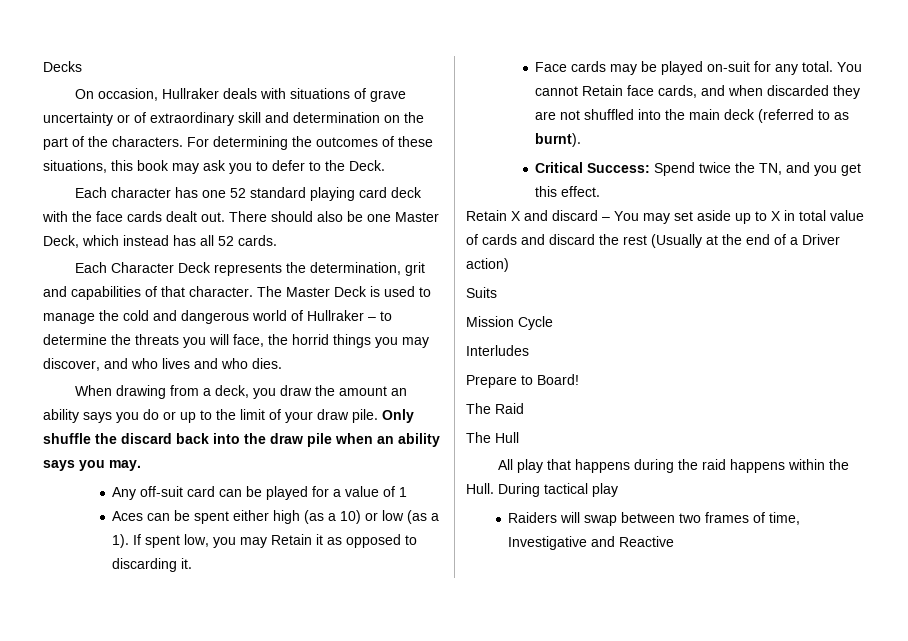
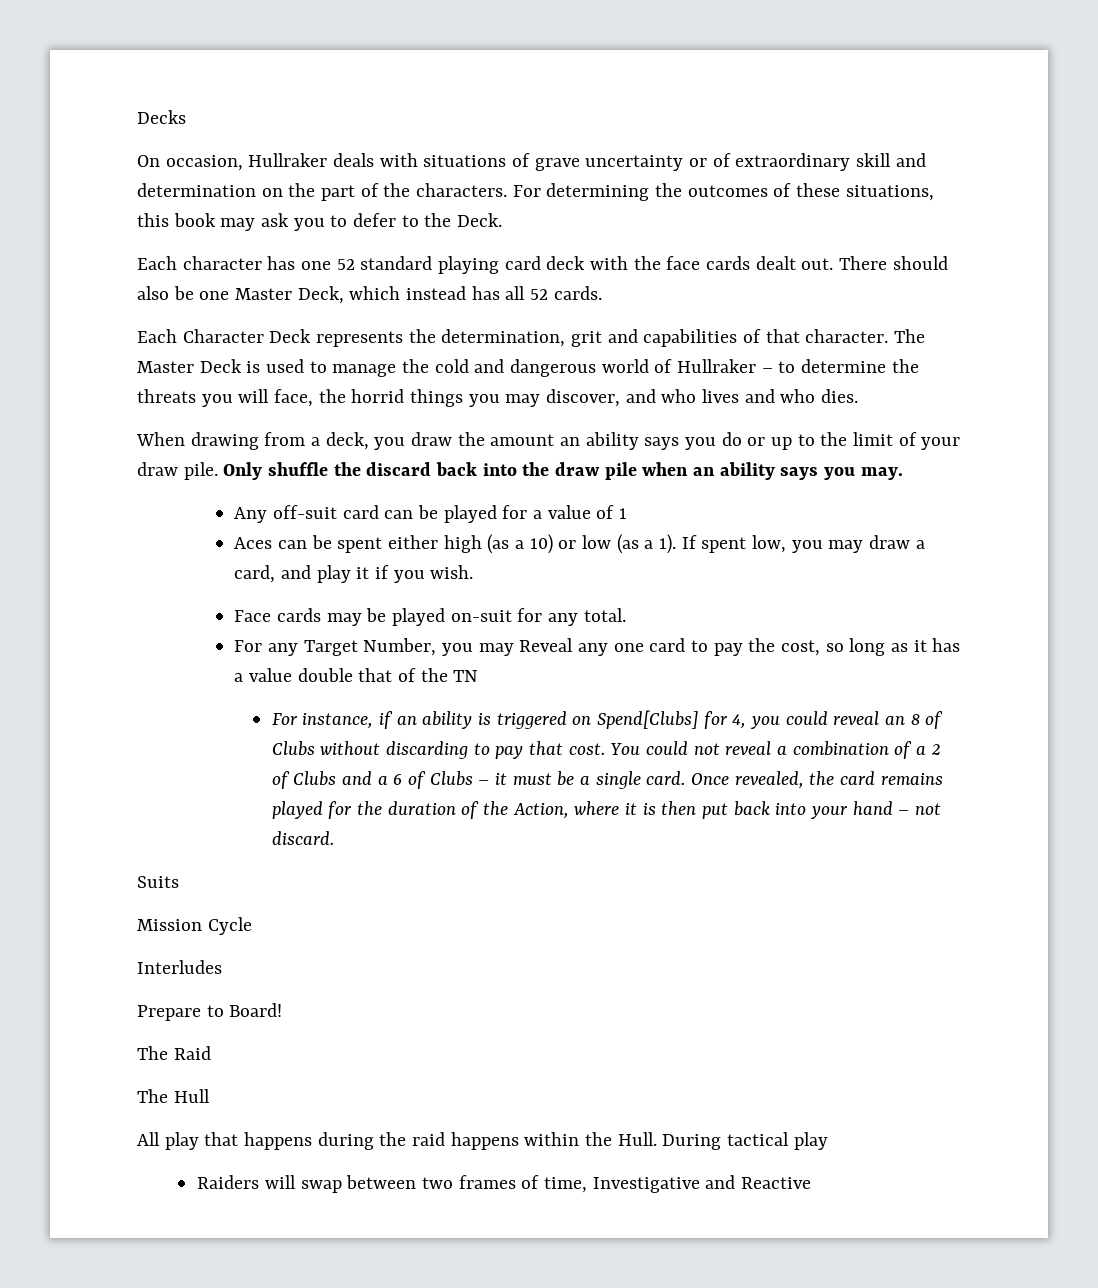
- If spent low, you may Retain it as opposed to discarding it.
+ If spent low, you may draw a card, and play it if you wish.
- Face cards may be played on-suit for any total. You cannot Retain face cards, and when discarded they are not shuffled into the main deck (referred to as burnt).
- Critical Success: Spend twice the TN, and you get this effect.
- Retain X and discard – You may set aside up to X in total value of cards and discard the rest (Usually at the end of a Driver action)
+ Face cards may be played on-suit for any total.
+ For any Target Number, you may Reveal any one card to pay the cost, so long as it has a value double that of the TN
+ For instance, if an ability is triggered on Spend[Clubs] for 4, you could reveal an 8 of Clubs without discarding to pay that cost. You could not reveal a combination of a 2 of Clubs and a 6 of Clubs – it must be a single card. Once revealed, the card remains played for the duration of the Action, where it is then put back into your hand – not discard.

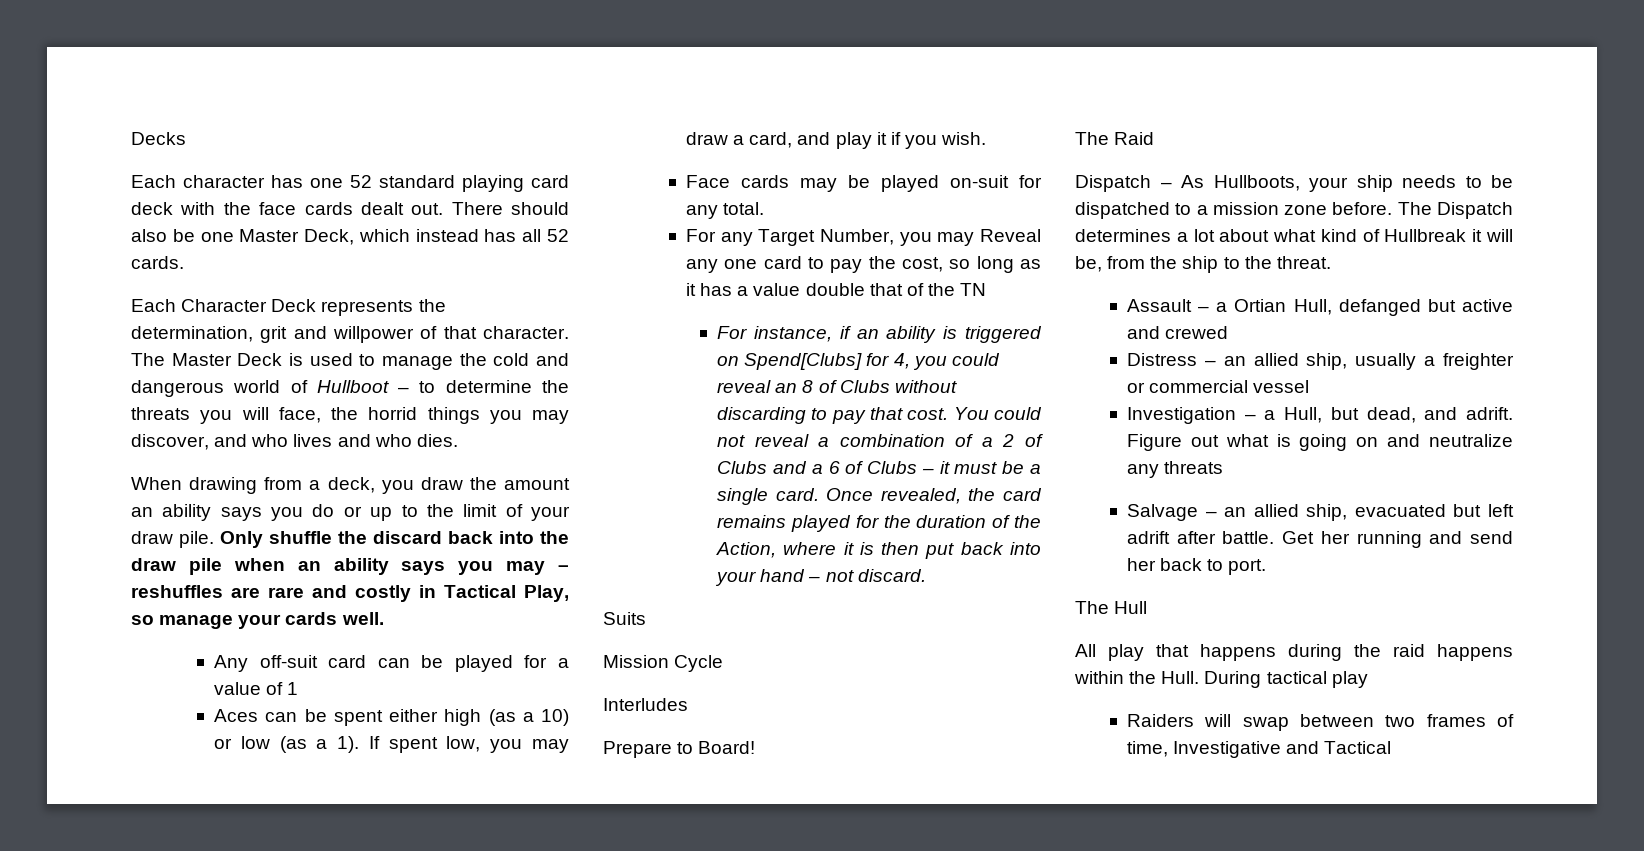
- On occasion, Hullraker deals with situations of grave uncertainty or of extraordinary skill and determination on the part of the characters. For determining the outcomes of these situations, this book may ask you to defer to the Deck.
- Each Character Deck represents the determination, grit and capabilities of that character.
+ Each Character Deck represents the determination, grit and willpower of that character.
- The Master Deck is used to manage the cold and dangerous world of Hullraker – to determine the threats you will face, the horrid things you may discover, and who lives and who dies.
+ The Master Deck is used to manage the cold and dangerous world of Hullboot – to determine the threats you will face, the horrid things you may discover, and who lives and who dies.
- Only shuffle the discard back into the draw pile when an ability says you may.
+ Only shuffle the discard back into the draw pile when an ability says you may – reshuffles are rare and costly in Tactical Play, so manage your cards well.
+ Dispatch – As Hullboots, your ship needs to be dispatched to a mission zone before. The Dispatch determines a lot about what kind of Hullbreak it will be, from the ship to the threat.
+ Assault – a Ortian Hull, defanged but active and crewed
+ Distress – an allied ship, usually a freighter or commercial vessel
+ Investigation – a Hull, but dead, and adrift. Figure out what is going on and neutralize any threats
+ Salvage – an allied ship, evacuated but left adrift after battle. Get her running and send her back to port.
- Raiders will swap between two frames of time, Investigative and Reactive
+ Raiders will swap between two frames of time, Investigative and Tactical

